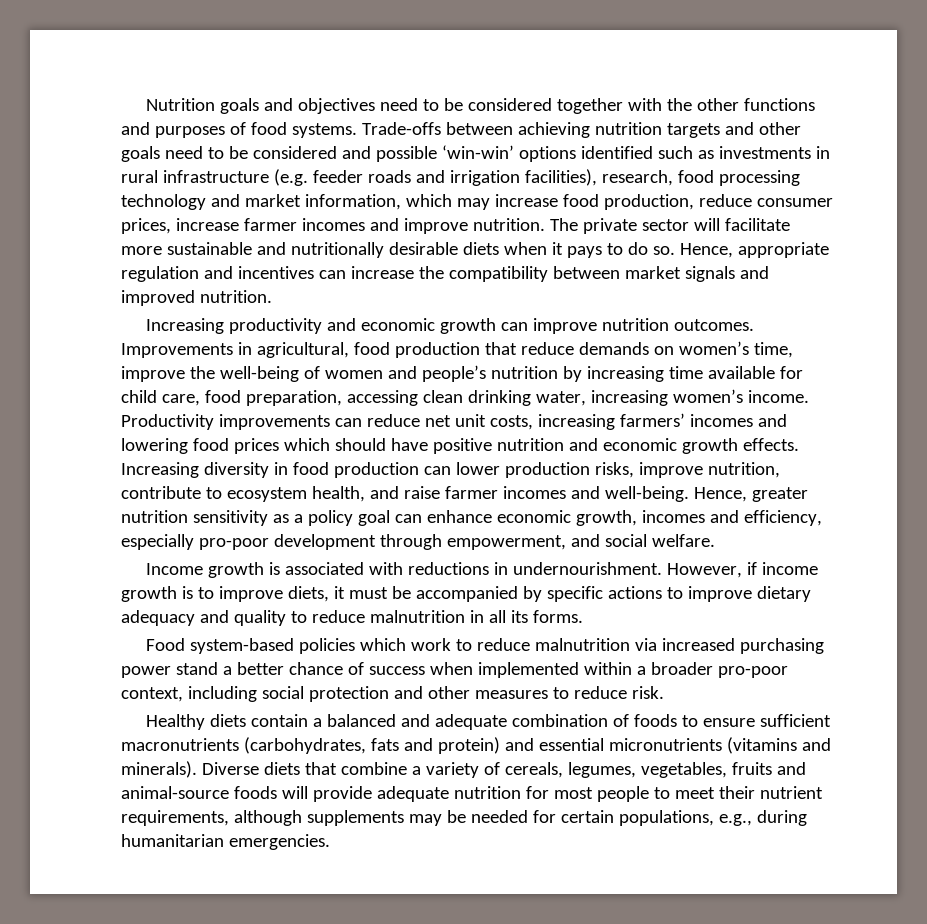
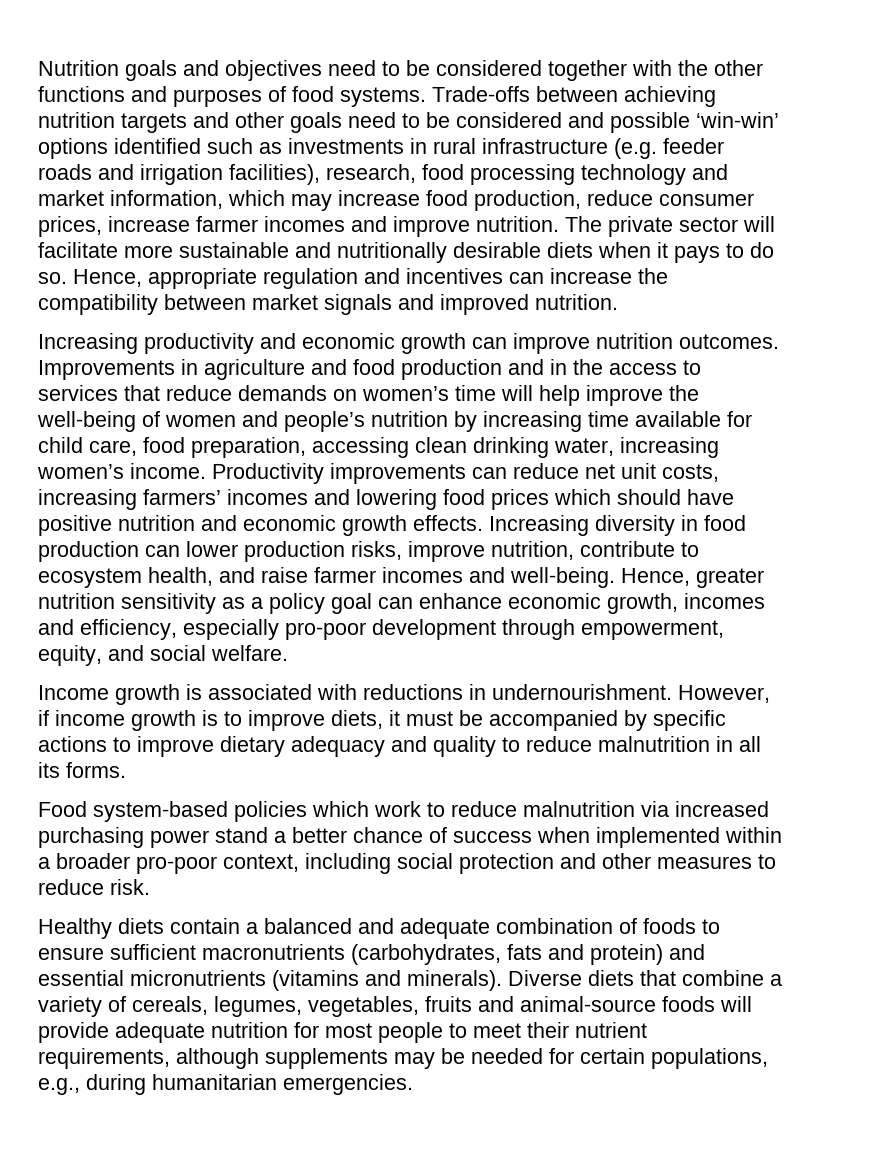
- Improvements in agricultural, food production that reduce demands on women’s time, improve the well-being of women and people’s nutrition by increasing time available for child care, food preparation, accessing clean drinking water, increasing women’s income.
+ Improvements in agriculture and food production and in the access to services that reduce demands on women’s time will help improve the well-being of women and people’s nutrition by increasing time available for child care, food preparation, accessing clean drinking water, increasing women’s income.
- Hence, greater nutrition sensitivity as a policy goal can enhance economic growth, incomes and efficiency, especially pro-poor development through empowerment, and social welfare.
+ Hence, greater nutrition sensitivity as a policy goal can enhance economic growth, incomes and efficiency, especially pro-poor development through empowerment, equity, and social welfare.

